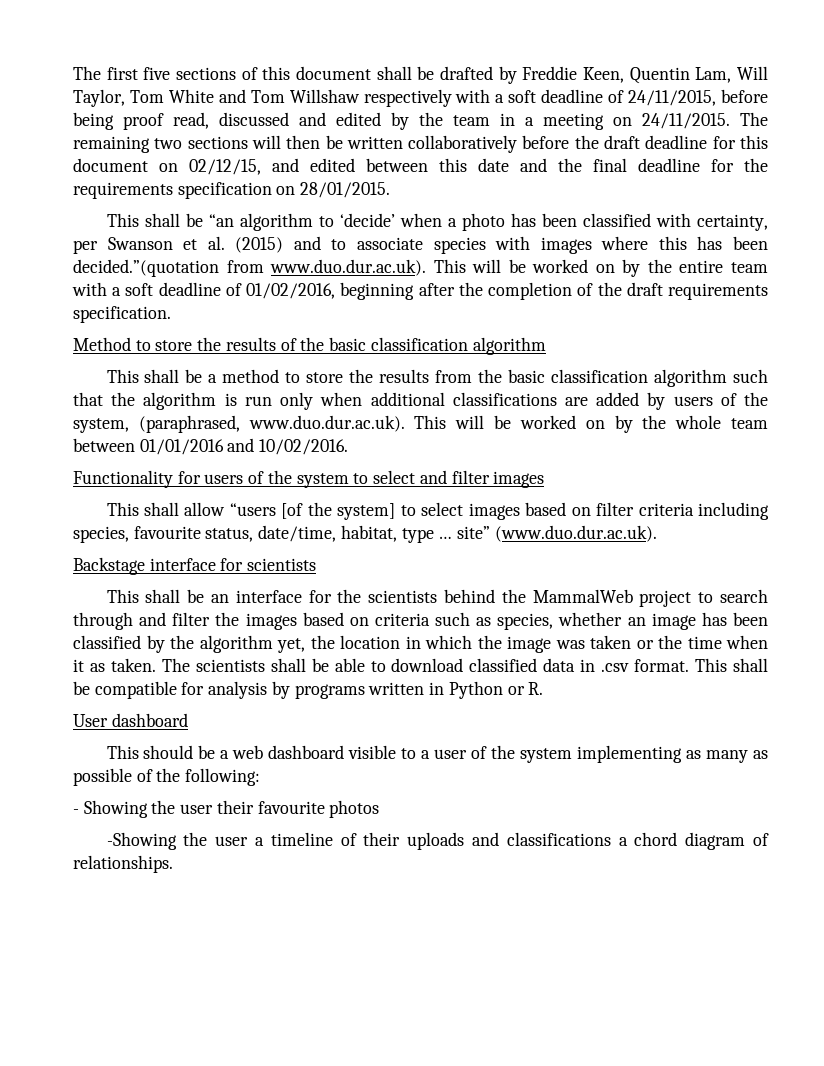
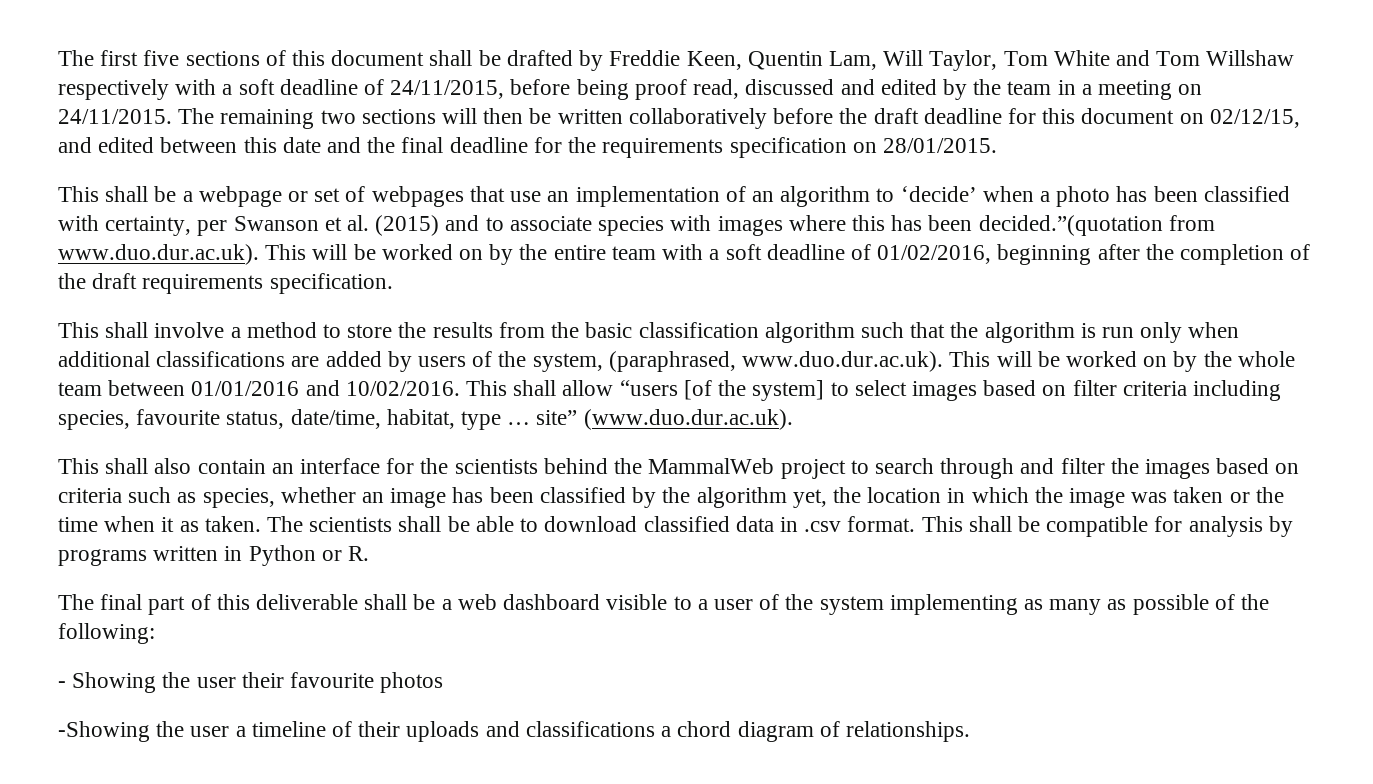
- This shall be “an algorithm to ‘decide’ when a photo has been classified with certainty, per Swanson et al. (2015) and to associate species with images where this has been decided.”(quotation from www.duo.dur.ac.uk). This will be worked on by the entire team with a soft deadline of 01/02/2016, beginning after the completion of the draft requirements specification.
+ This shall be a webpage or set of webpages that use an implementation of an algorithm to ‘decide’ when a photo has been classified with certainty, per Swanson et al. (2015) and to associate species with images where this has been decided.”(quotation from www.duo.dur.ac.uk). This will be worked on by the entire team with a soft deadline of 01/02/2016, beginning after the completion of the draft requirements specification.
- Method to store the results of the basic classification algorithm
- This shall be a method to store the results from the basic classification algorithm such that the algorithm is run only when additional classifications are added by users of the system, (paraphrased, www.duo.dur.ac.uk). This will be worked on by the whole team between 01/01/2016 and 10/02/2016.
- Functionality for users of the system to select and filter images
- This shall allow “users [of the system] to select images based on filter criteria including species, favourite status, date/time, habitat, type … site” (www.duo.dur.ac.uk).
+ This shall involve a method to store the results from the basic classification algorithm such that the algorithm is run only when additional classifications are added by users of the system, (paraphrased, www.duo.dur.ac.uk). This will be worked on by the whole team between 01/01/2016 and 10/02/2016. This shall allow “users [of the system] to select images based on filter criteria including species, favourite status, date/time, habitat, type … site” (www.duo.dur.ac.uk).
- Backstage interface for scientists
- This shall be an interface for the scientists behind the MammalWeb project to search through and filter the images based on criteria such as species, whether an image has been classified by the algorithm yet, the location in which the image was taken or the time when it as taken.
+ This shall also contain an interface for the scientists behind the MammalWeb project to search through and filter the images based on criteria such as species, whether an image has been classified by the algorithm yet, the location in which the image was taken or the time when it as taken.
- User dashboard
- This should be a web dashboard visible to a user of the system implementing as many as possible of the following:
+ The final part of this deliverable shall be a web dashboard visible to a user of the system implementing as many as possible of the following:

